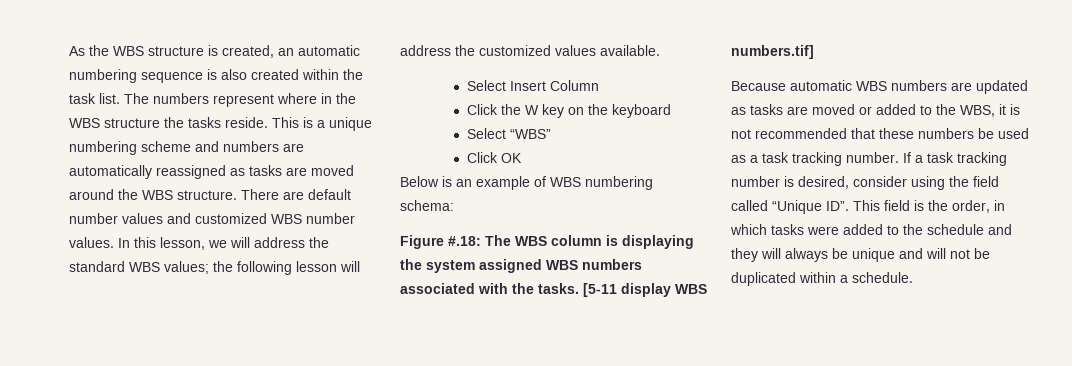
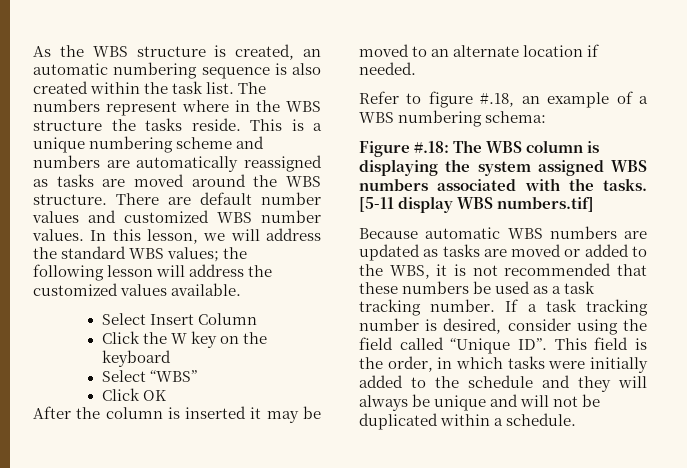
- Below is an example of WBS numbering schema:
+ After the column is inserted it may be moved to an alternate location if needed.
+ Refer to figure #.18, an example of a WBS numbering schema:
- If a task tracking number is desired, consider using the field called “Unique ID”. This field is the order, in which tasks were added to the schedule and they will always be unique and will not be duplicated within a schedule.
+ If a task tracking number is desired, consider using the field called “Unique ID”. This field is the order, in which tasks were initially added to the schedule and they will always be unique and will not be duplicated within a schedule.

